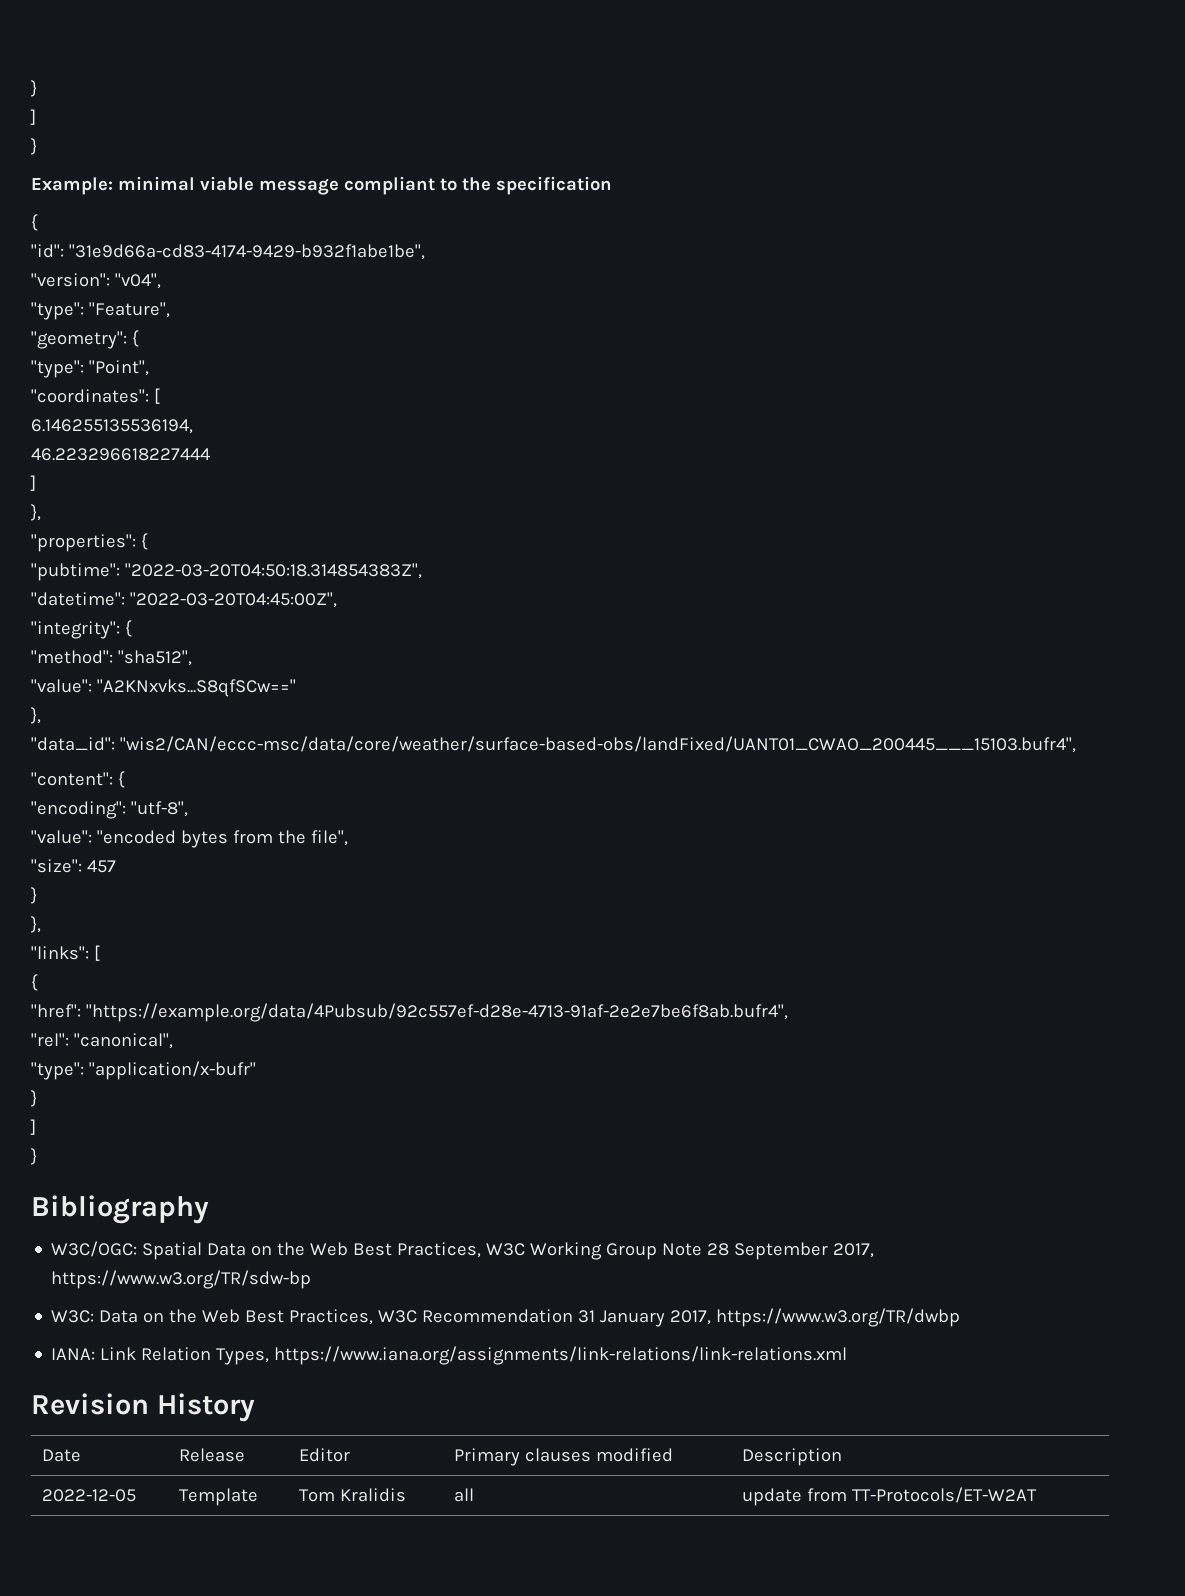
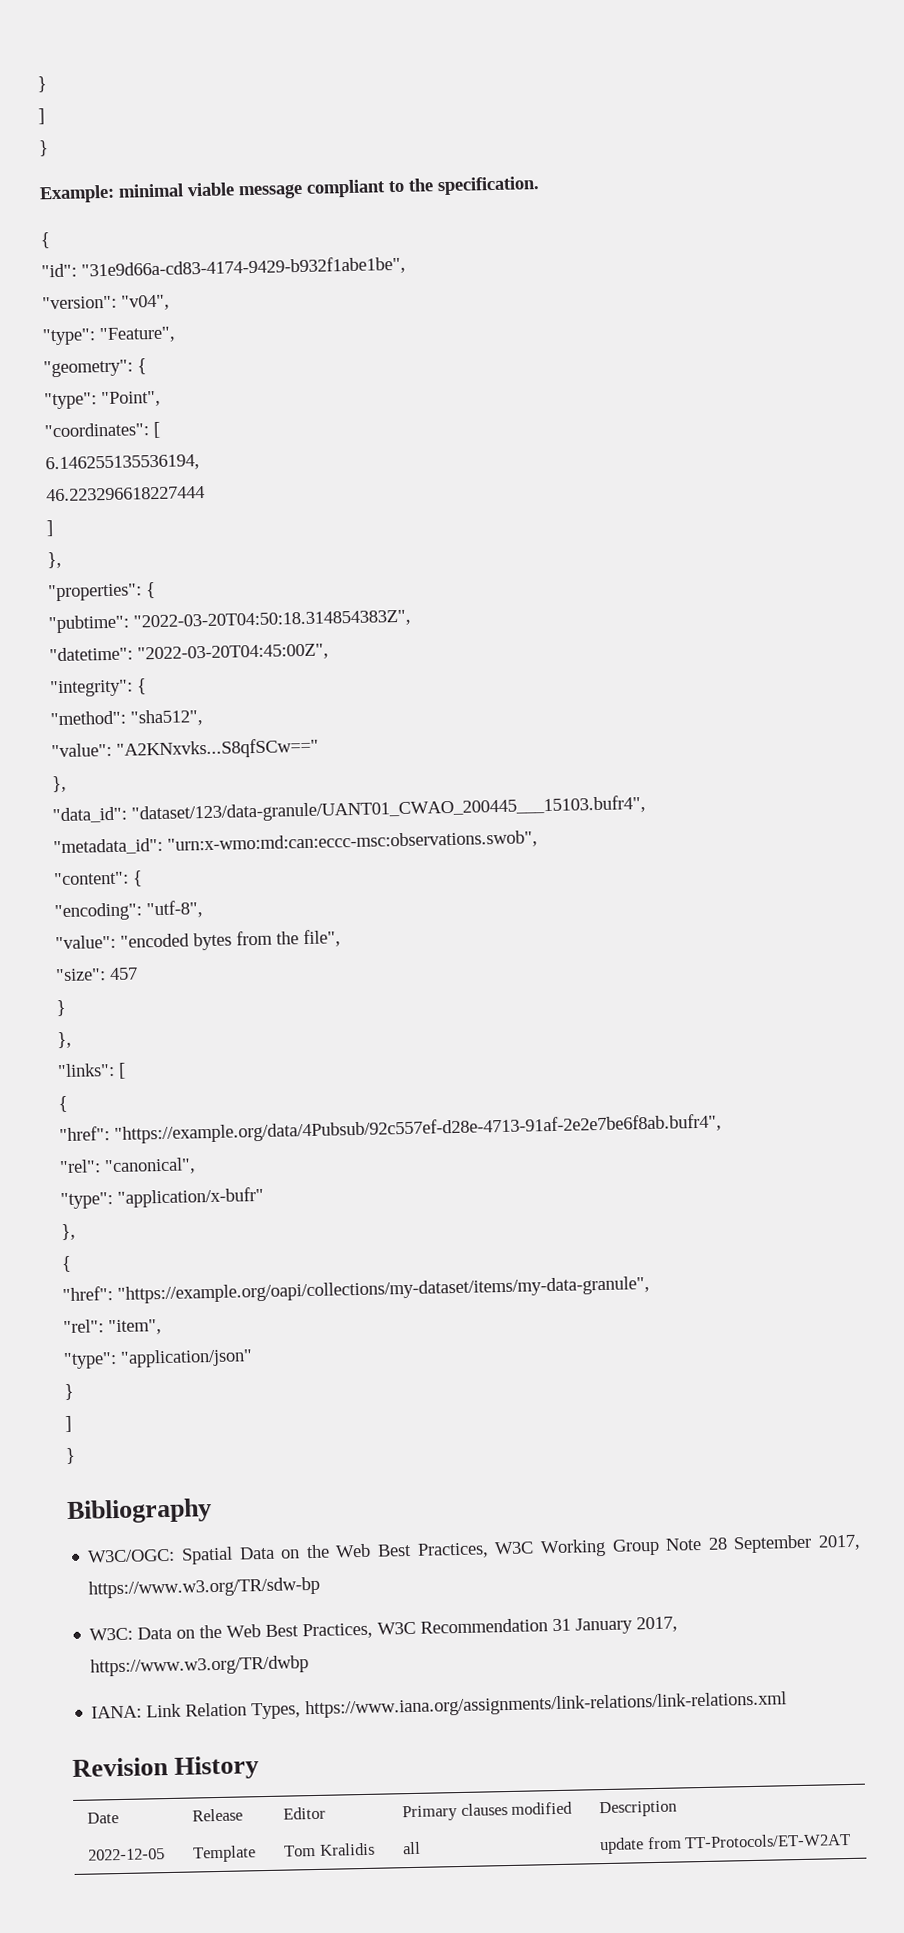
- Example: minimal viable message compliant to the specification
+ Example: minimal viable message compliant to the specification.
- "data_id": "wis2/CAN/eccc-msc/data/core/weather/surface-based-obs/landFixed/UANT01_CWAO_200445___15103.bufr4",
+ "data_id": "dataset/123/data-granule/UANT01_CWAO_200445___15103.bufr4",
+ "metadata_id": "urn:x-wmo:md:can:eccc-msc:observations.swob",
  "type": "application/x-bufr"
+ },
+ {
+ "href": "https://example.org/oapi/collections/my-dataset/items/my-data-granule",
+ "rel": "item",
+ "type": "application/json"

